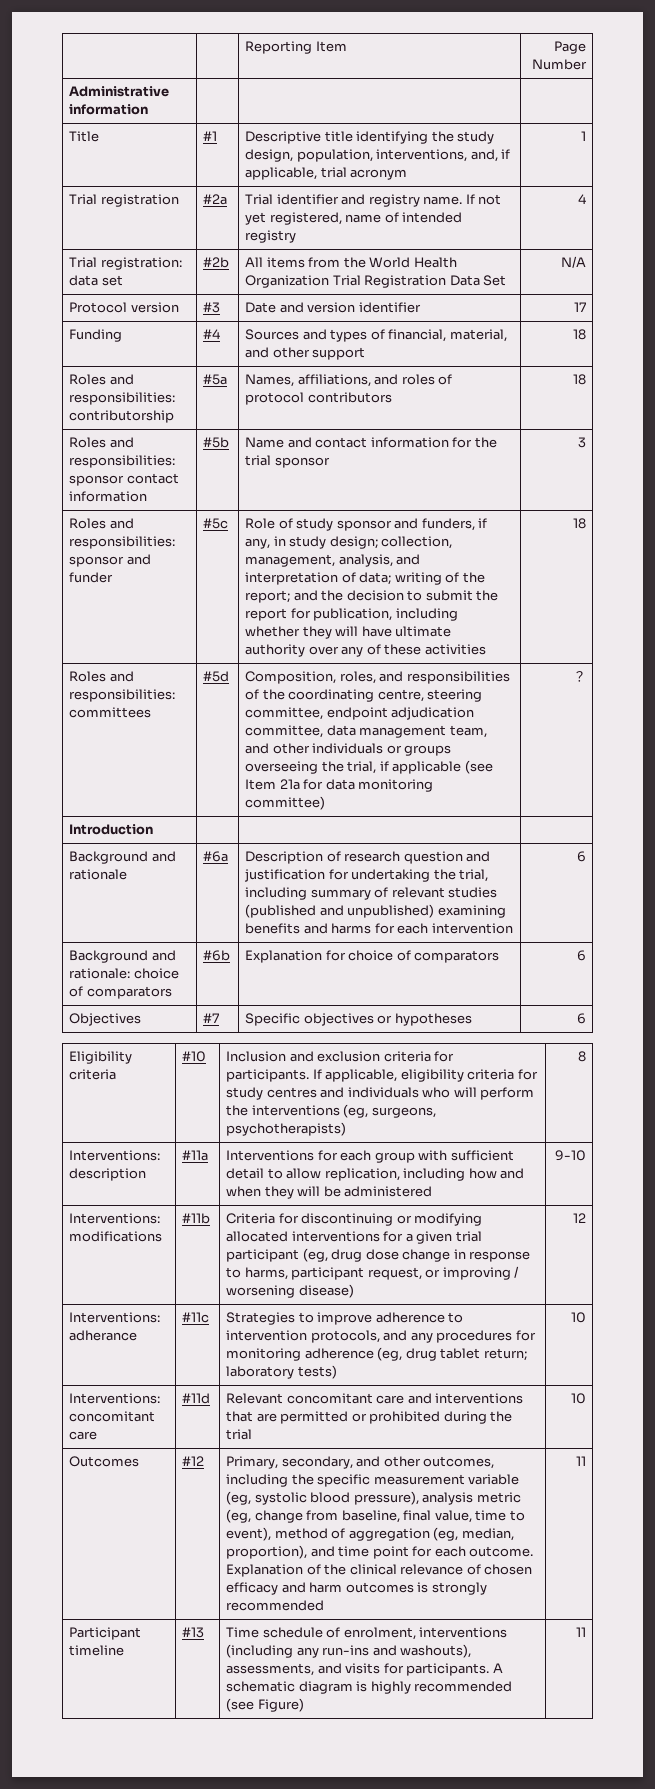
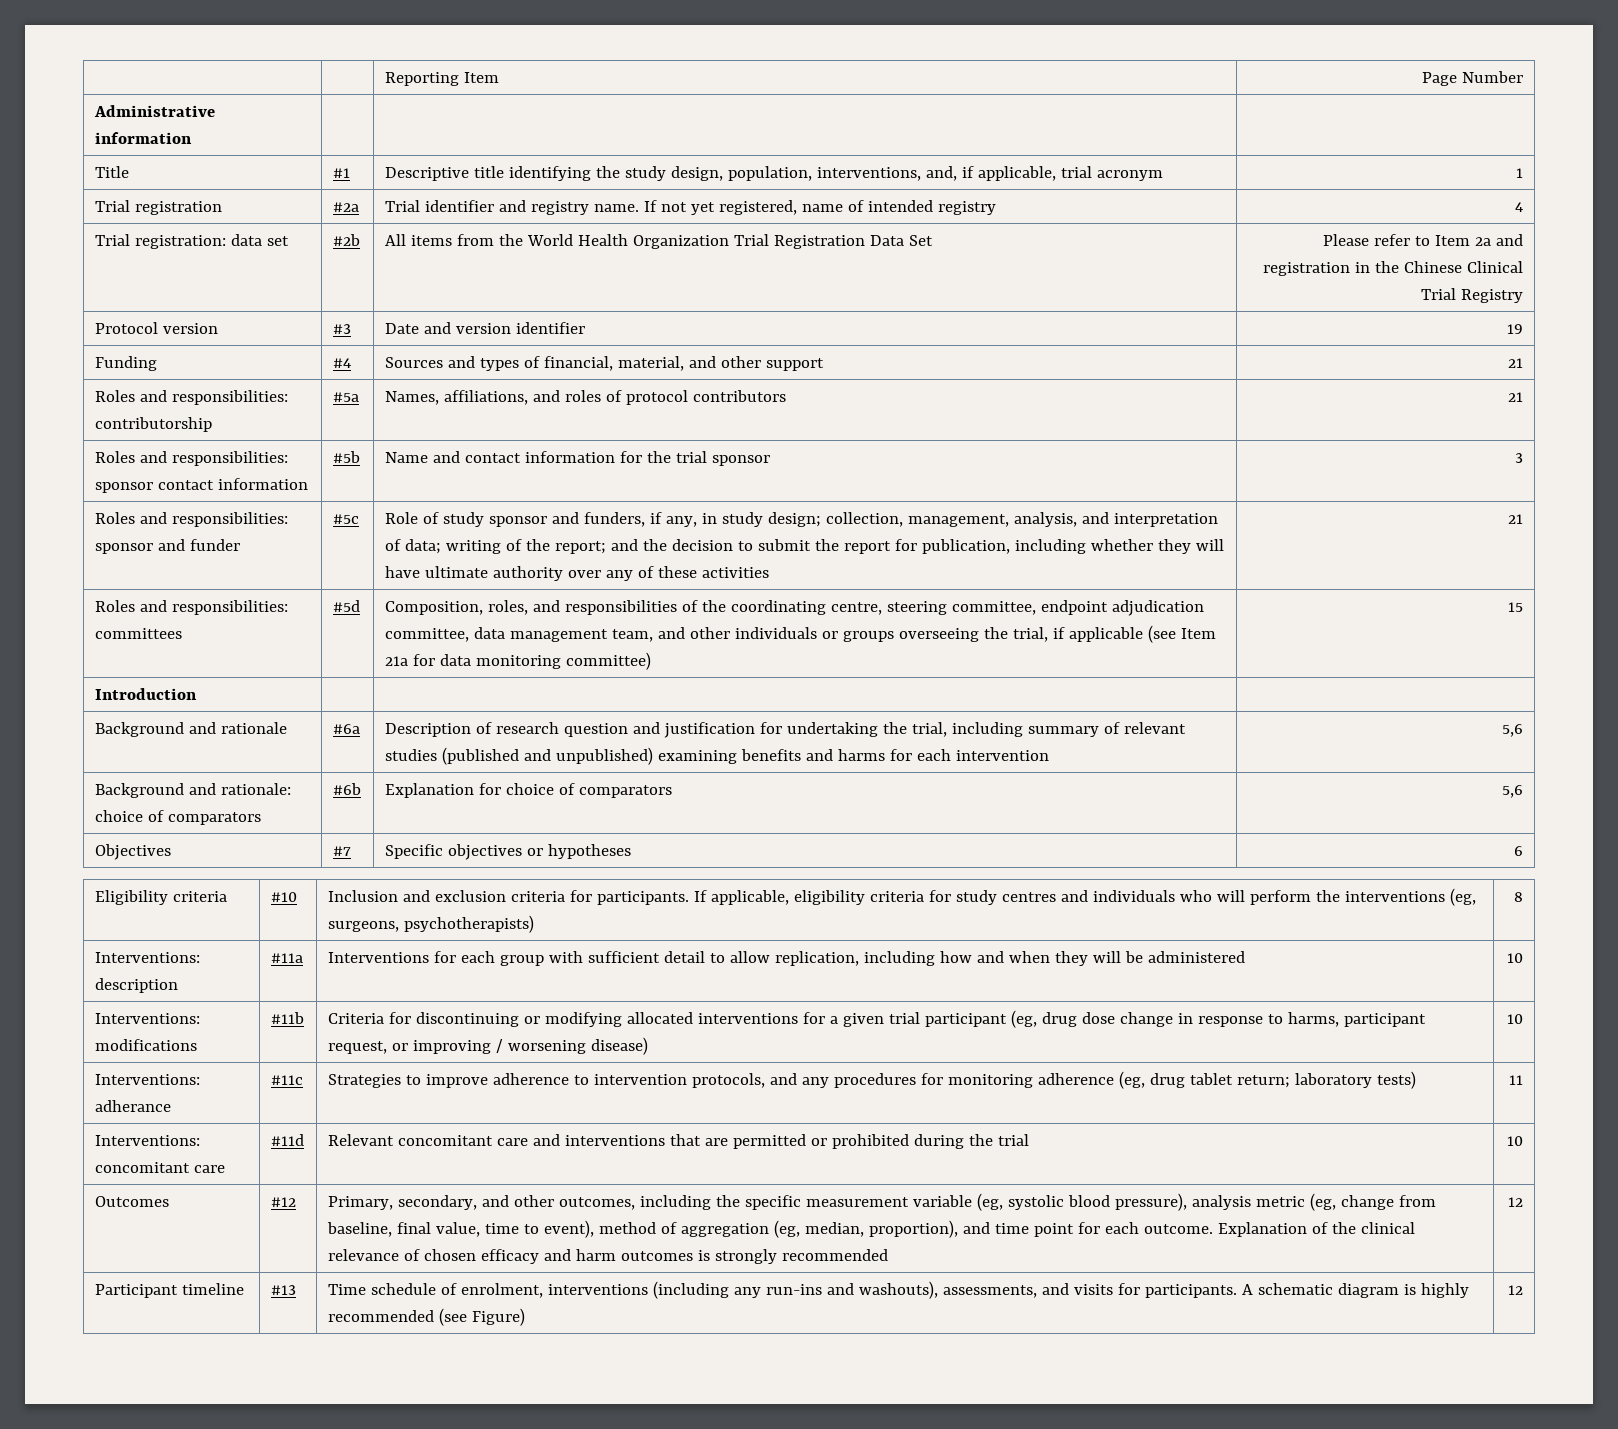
- Trial registration: data set | #2b | All items from the World Health Organization Trial Registration Data Set | N/A
+ Trial registration: data set | #2b | All items from the World Health Organization Trial Registration Data Set | Please refer to Item 2a and registration in the Chinese Clinical Trial Registry
- Protocol version | #3 | Date and version identifier | 17
+ Protocol version | #3 | Date and version identifier | 19
- Funding | #4 | Sources and types of financial, material, and other support | 18
+ Funding | #4 | Sources and types of financial, material, and other support | 21
- Roles and responsibilities: contributorship | #5a | Names, affiliations, and roles of protocol contributors | 18
+ Roles and responsibilities: contributorship | #5a | Names, affiliations, and roles of protocol contributors | 21
- Role of study sponsor and funders, if any, in study design; collection, management, analysis, and interpretation of data; writing of the report; and the decision to submit the report for publication, including whether they will have ultimate authority over any of these activities | 18
+ Role of study sponsor and funders, if any, in study design; collection, management, analysis, and interpretation of data; writing of the report; and the decision to submit the report for publication, including whether they will have ultimate authority over any of these activities | 21
- Roles and responsibilities: committees | #5d | Composition, roles, and responsibilities of the coordinating centre, steering committee, endpoint adjudication committee, data management team, and other individuals or groups overseeing the trial, if applicable (see Item 21a for data monitoring committee) | ？
+ Roles and responsibilities: committees | #5d | Composition, roles, and responsibilities of the coordinating centre, steering committee, endpoint adjudication committee, data management team, and other individuals or groups overseeing the trial, if applicable (see Item 21a for data monitoring committee) | 15
- Background and rationale | #6a | Description of research question and justification for undertaking the trial, including summary of relevant studies (published and unpublished) examining benefits and harms for each intervention | 6
+ Background and rationale | #6a | Description of research question and justification for undertaking the trial, including summary of relevant studies (published and unpublished) examining benefits and harms for each intervention | 5,6
- Background and rationale: choice of comparators | #6b | Explanation for choice of comparators | 6
+ Background and rationale: choice of comparators | #6b | Explanation for choice of comparators | 5,6
- Interventions: description | #11a | Interventions for each group with sufficient detail to allow replication, including how and when they will be administered | 9-10
+ Interventions: description | #11a | Interventions for each group with sufficient detail to allow replication, including how and when they will be administered | 10
- Interventions: modifications | #11b | Criteria for discontinuing or modifying allocated interventions for a given trial participant (eg, drug dose change in response to harms, participant request, or improving / worsening disease) | 12
+ Interventions: modifications | #11b | Criteria for discontinuing or modifying allocated interventions for a given trial participant (eg, drug dose change in response to harms, participant request, or improving / worsening disease) | 10
- Interventions: adherance | #11c | Strategies to improve adherence to intervention protocols, and any procedures for monitoring adherence (eg, drug tablet return; laboratory tests) | 10
+ Interventions: adherance | #11c | Strategies to improve adherence to intervention protocols, and any procedures for monitoring adherence (eg, drug tablet return; laboratory tests) | 11
- Explanation of the clinical relevance of chosen efficacy and harm outcomes is strongly recommended | 11
+ Explanation of the clinical relevance of chosen efficacy and harm outcomes is strongly recommended | 12
- Participant timeline | #13 | Time schedule of enrolment, interventions (including any run-ins and washouts), assessments, and visits for participants. A schematic diagram is highly recommended (see Figure) | 11
+ Participant timeline | #13 | Time schedule of enrolment, interventions (including any run-ins and washouts), assessments, and visits for participants. A schematic diagram is highly recommended (see Figure) | 12

